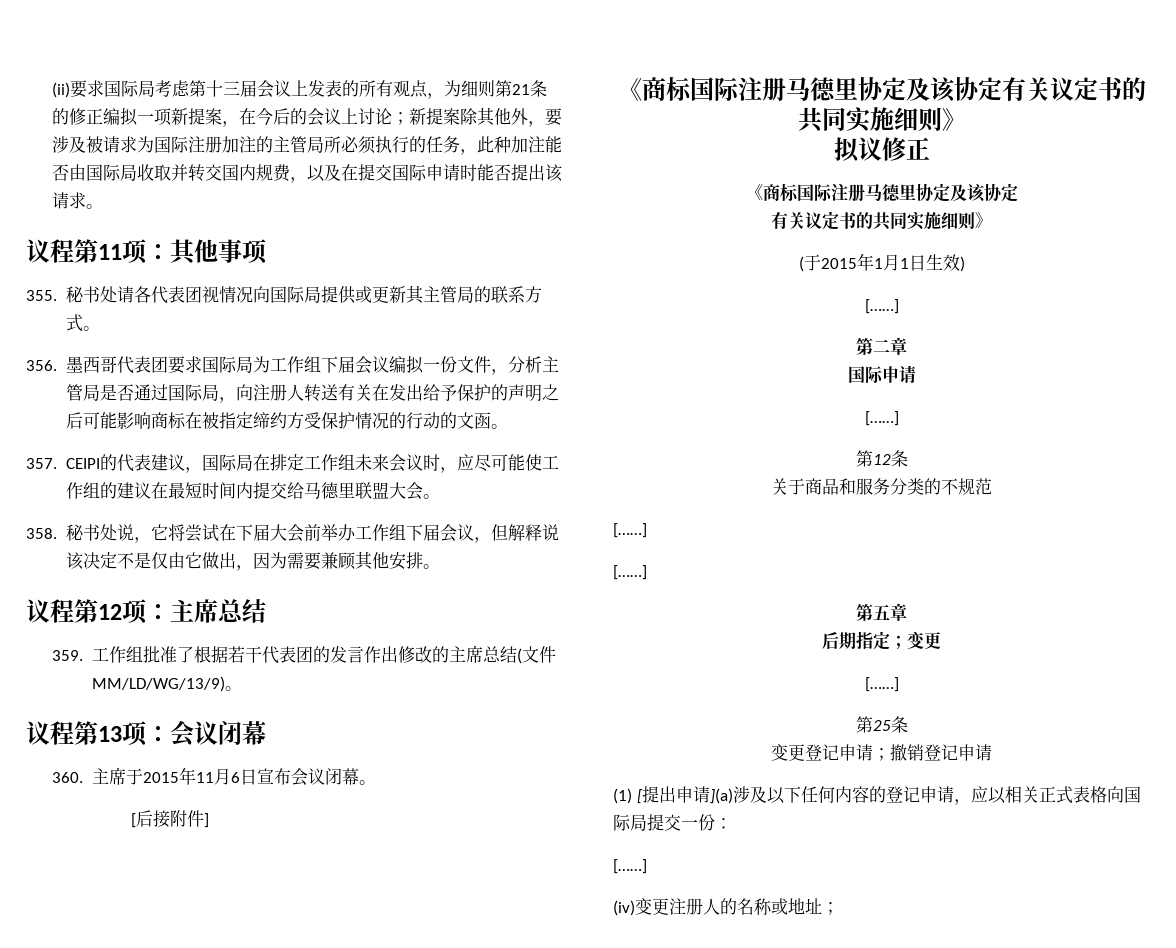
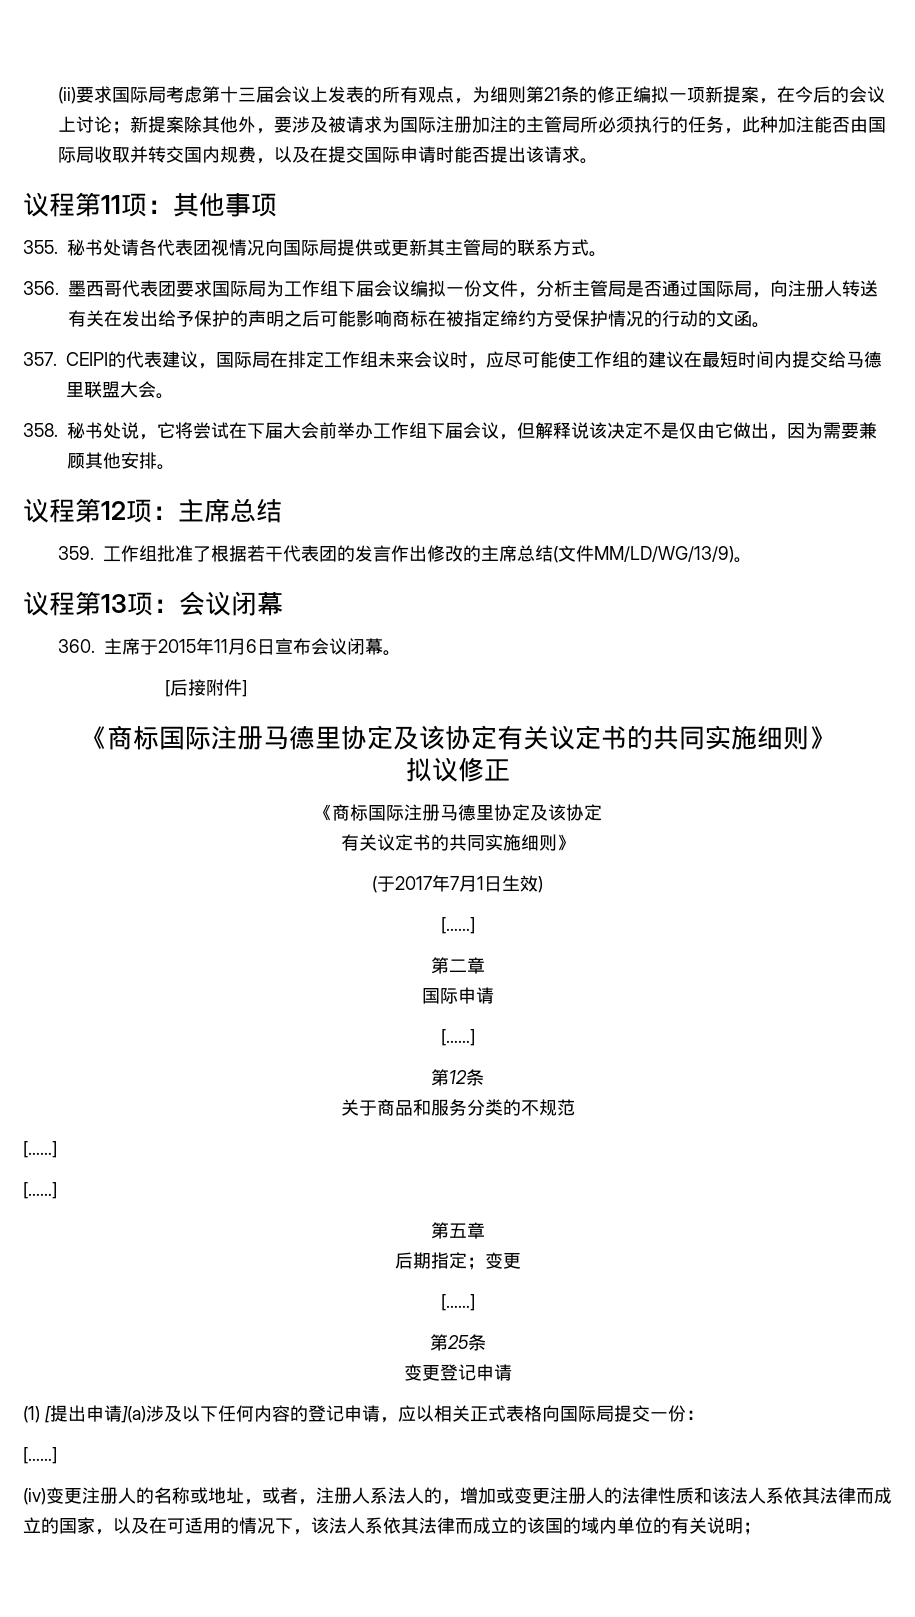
- (于2015年1月1日生效)
+ (于2017年7月1日生效)
- 变更登记申请；撤销登记申请
+ 变更登记申请
- (iv)变更注册人的名称或地址；
+ (iv)变更注册人的名称或地址，或者，注册人系法人的，增加或变更注册人的法律性质和该法人系依其法律而成立的国家，以及在可适用的情况下，该法人系依其法律而成立的该国的域内单位的有关说明；

